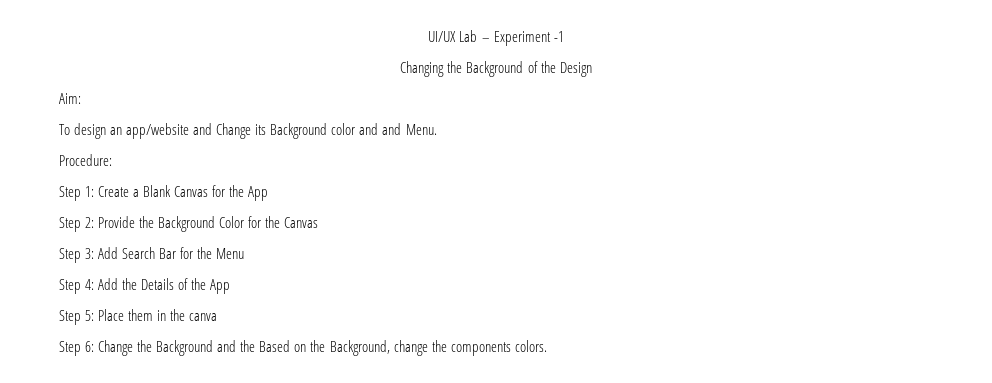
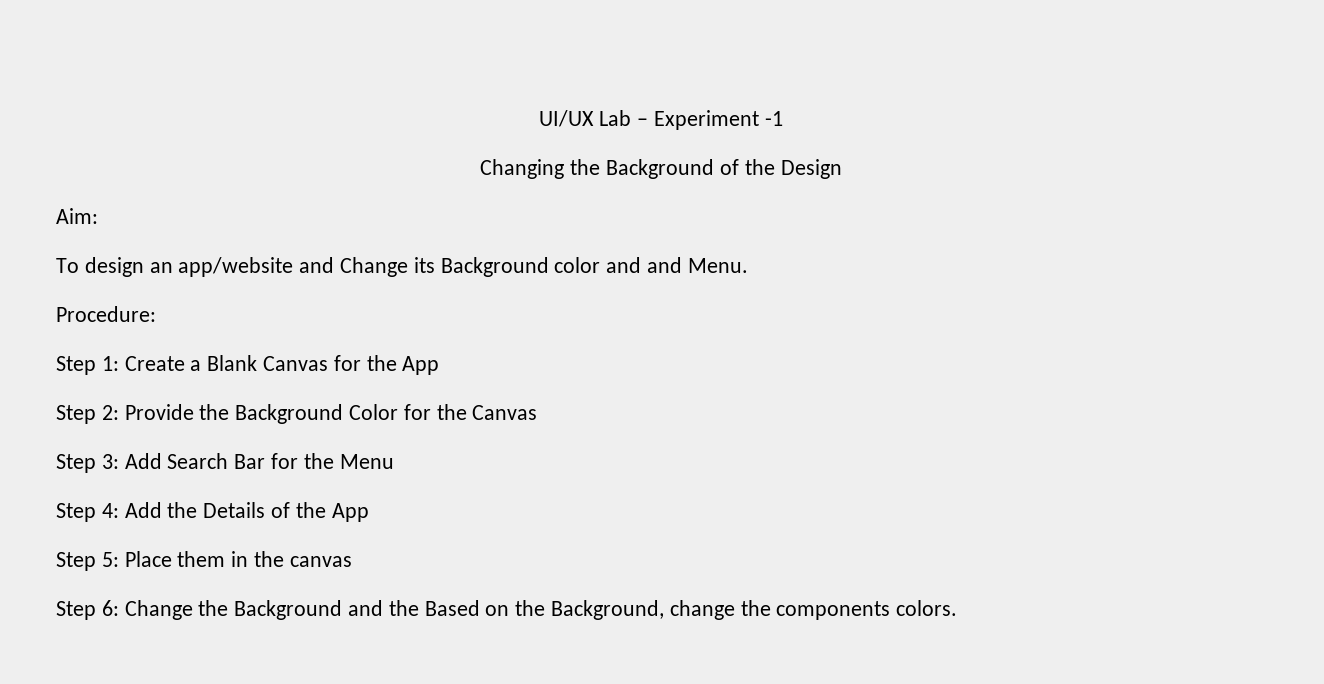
- Step 5: Place them in the canva
+ Step 5: Place them in the canvas

